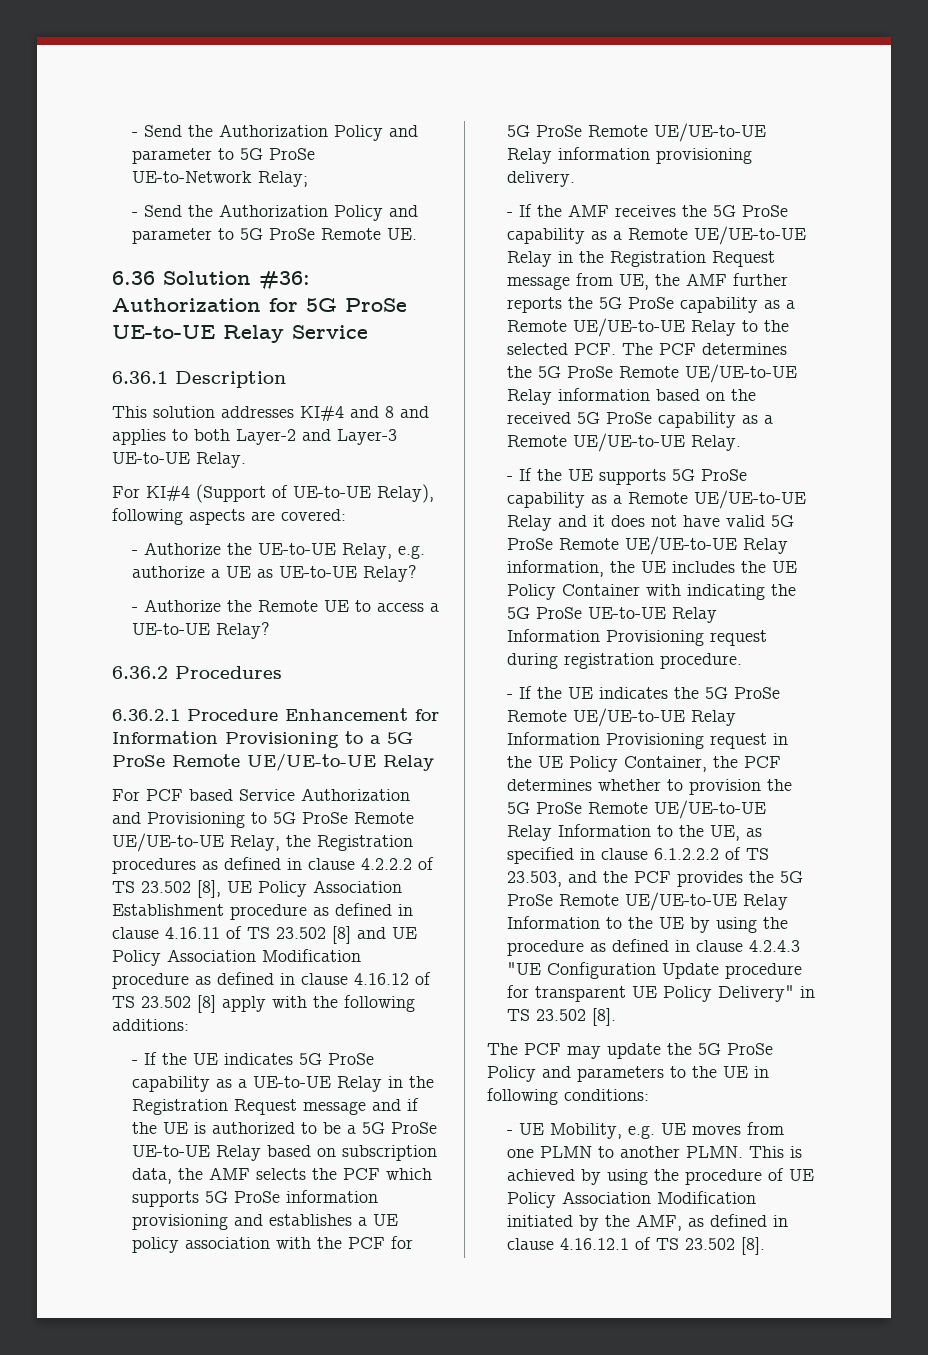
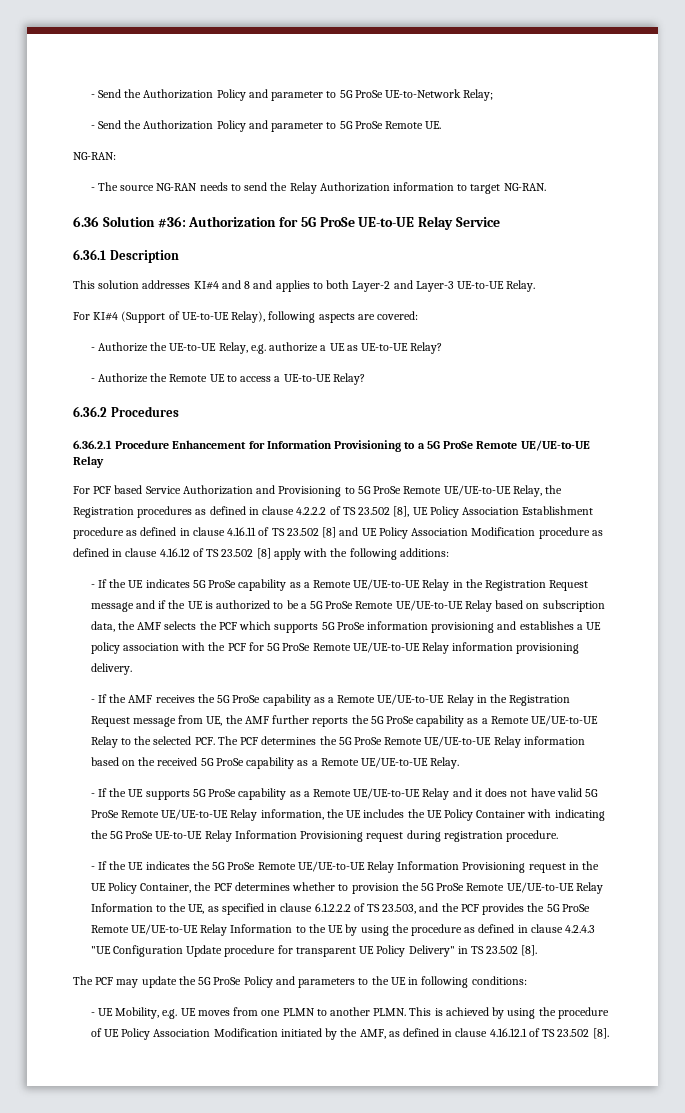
+ NG-RAN:
+ - The source NG-RAN needs to send the Relay Authorization information to target NG-RAN.
- - If the UE indicates 5G ProSe capability as a UE-to-UE Relay in the Registration Request message and if the UE is authorized to be a 5G ProSe UE-to-UE Relay based on subscription data, the AMF selects the PCF which supports 5G ProSe information provisioning and establishes a UE policy association with the PCF for 5G ProSe Remote UE/UE-to-UE Relay information provisioning delivery.
+ - If the UE indicates 5G ProSe capability as a Remote UE/UE-to-UE Relay in the Registration Request message and if the UE is authorized to be a 5G ProSe Remote UE/UE-to-UE Relay based on subscription data, the AMF selects the PCF which supports 5G ProSe information provisioning and establishes a UE policy association with the PCF for 5G ProSe Remote UE/UE-to-UE Relay information provisioning delivery.

